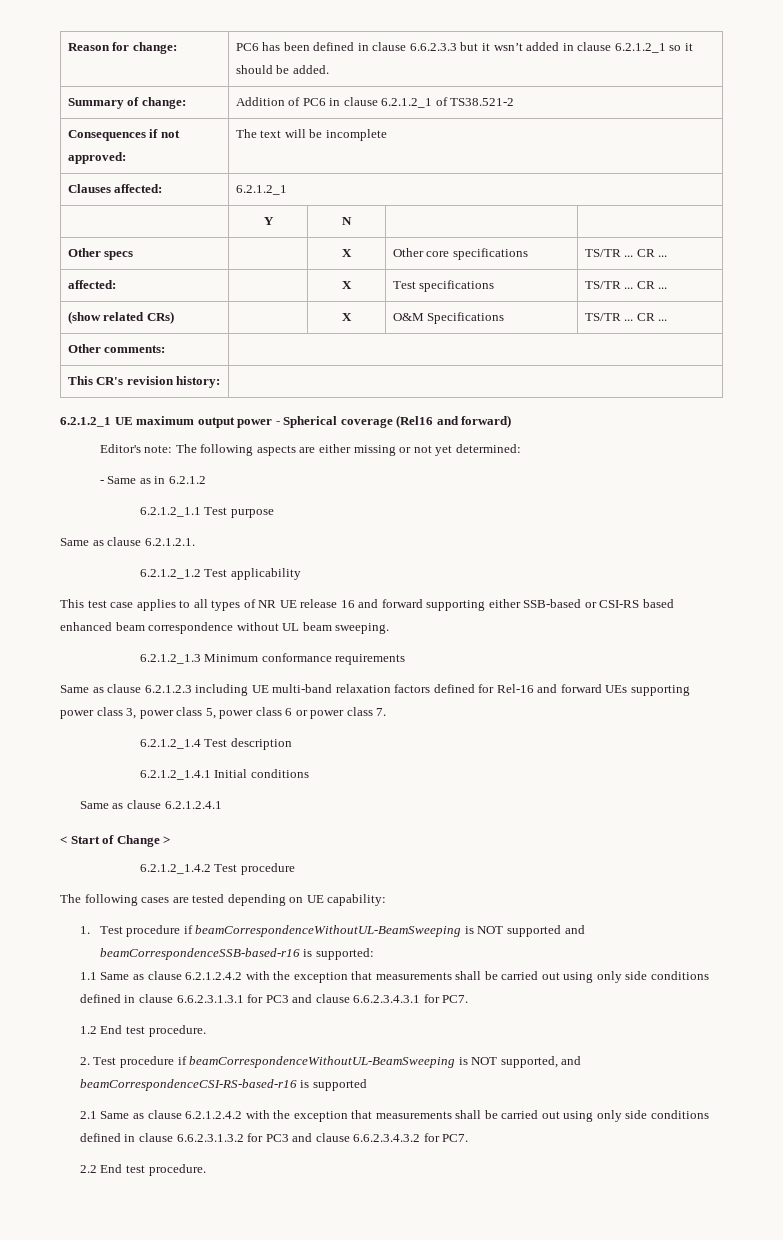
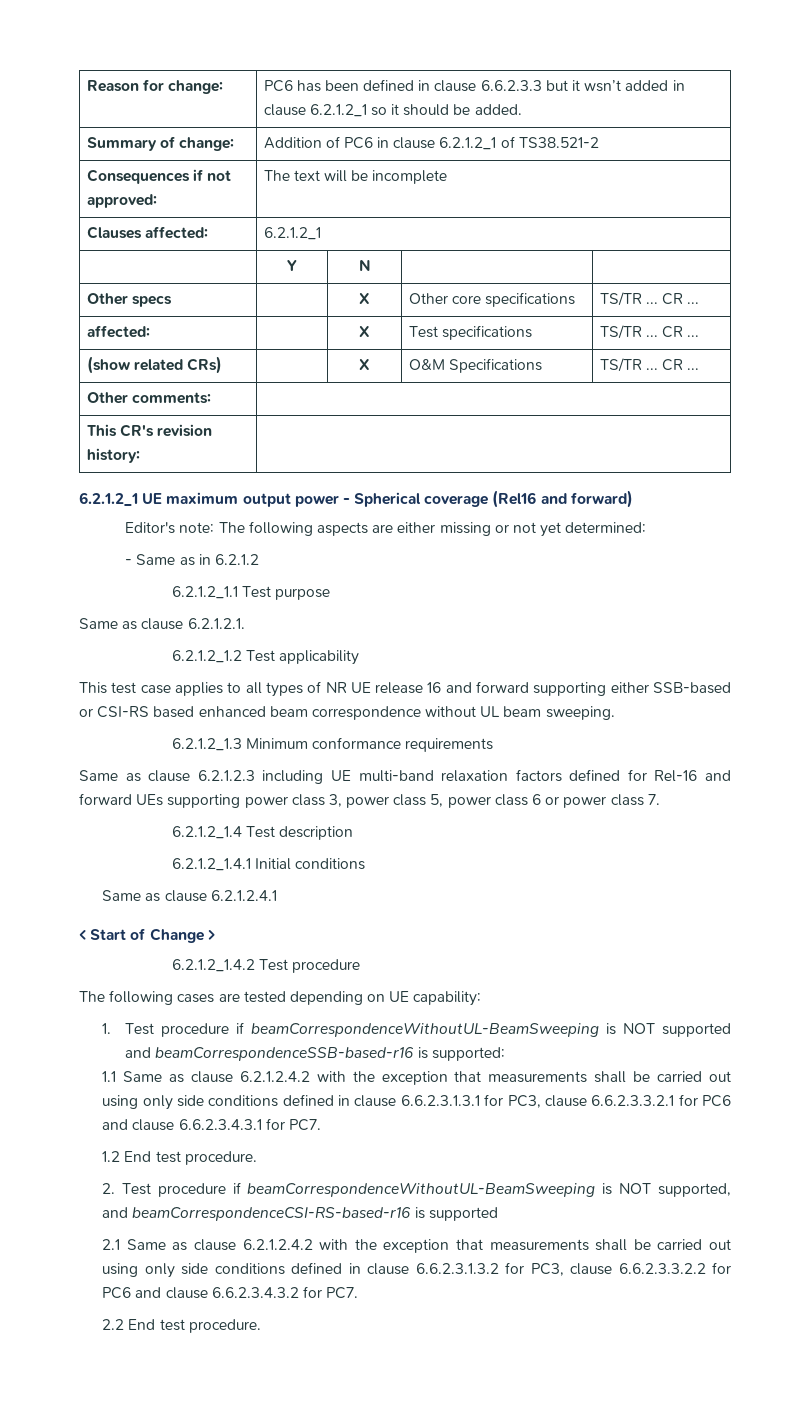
- 1.1 Same as clause 6.2.1.2.4.2 with the exception that measurements shall be carried out using only side conditions defined in clause 6.6.2.3.1.3.1 for PC3 and clause 6.6.2.3.4.3.1 for PC7.
+ 1.1 Same as clause 6.2.1.2.4.2 with the exception that measurements shall be carried out using only side conditions defined in clause 6.6.2.3.1.3.1 for PC3, clause 6.6.2.3.3.2.1 for PC6 and clause 6.6.2.3.4.3.1 for PC7.
- 2.1 Same as clause 6.2.1.2.4.2 with the exception that measurements shall be carried out using only side conditions defined in clause 6.6.2.3.1.3.2 for PC3 and clause 6.6.2.3.4.3.2 for PC7.
+ 2.1 Same as clause 6.2.1.2.4.2 with the exception that measurements shall be carried out using only side conditions defined in clause 6.6.2.3.1.3.2 for PC3, clause 6.6.2.3.3.2.2 for PC6 and clause 6.6.2.3.4.3.2 for PC7.

